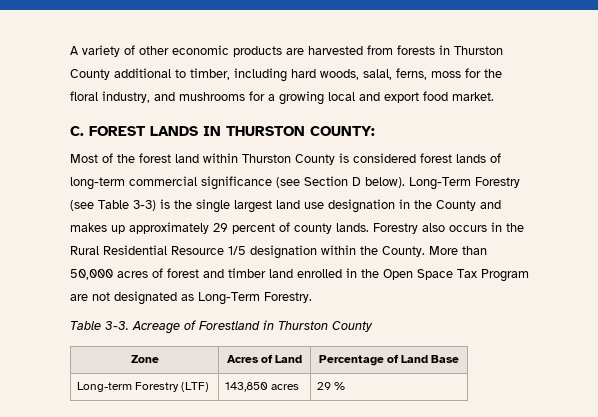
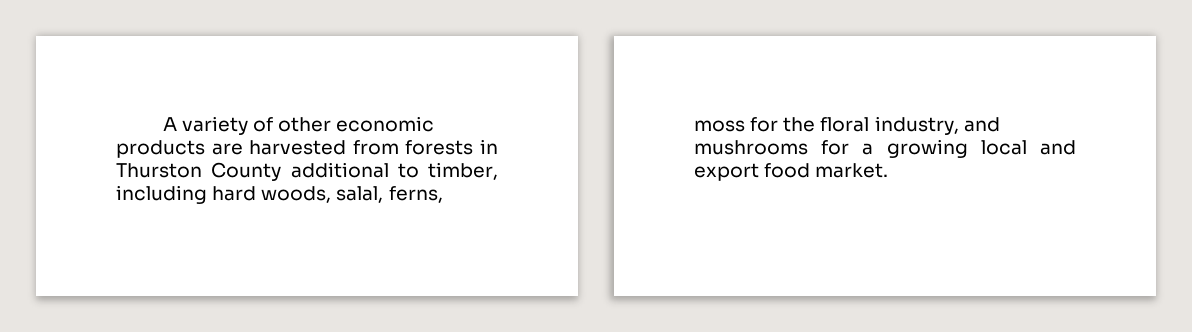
- C. FOREST LANDS IN THURSTON COUNTY:
- Most of the forest land within Thurston County is considered forest lands of long-term commercial significance (see Section D below). Long-Term Forestry (see Table 3-3) is the single largest land use designation in the County and makes up approximately 29 percent of county lands. Forestry also occurs in the Rural Residential Resource 1/5 designation within the County. More than 50,000 acres of forest and timber land enrolled in the Open Space Tax Program are not designated as Long-Term Forestry.
- Table 3-3. Acreage of Forestland in Thurston County
- Zone | Acres of Land | Percentage of Land Base
- Long-term Forestry (LTF) | 143,850 acres | 29 %

